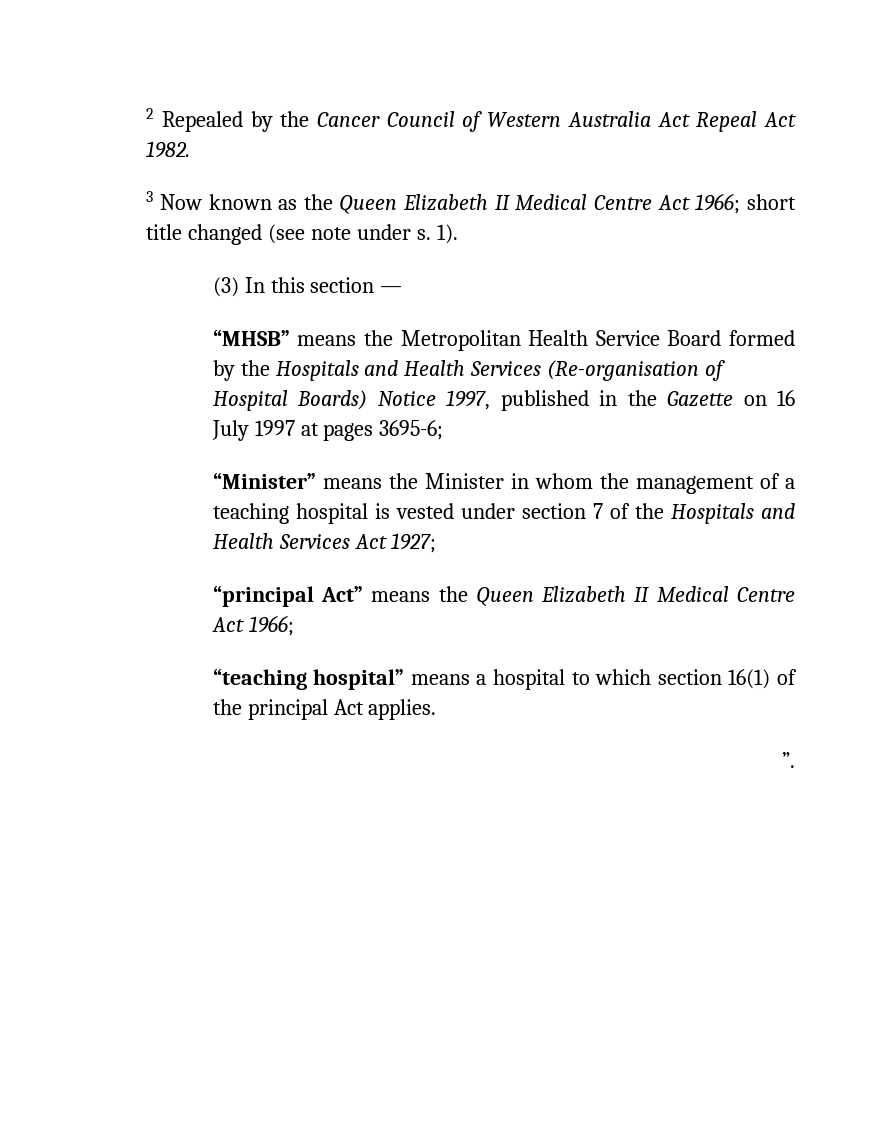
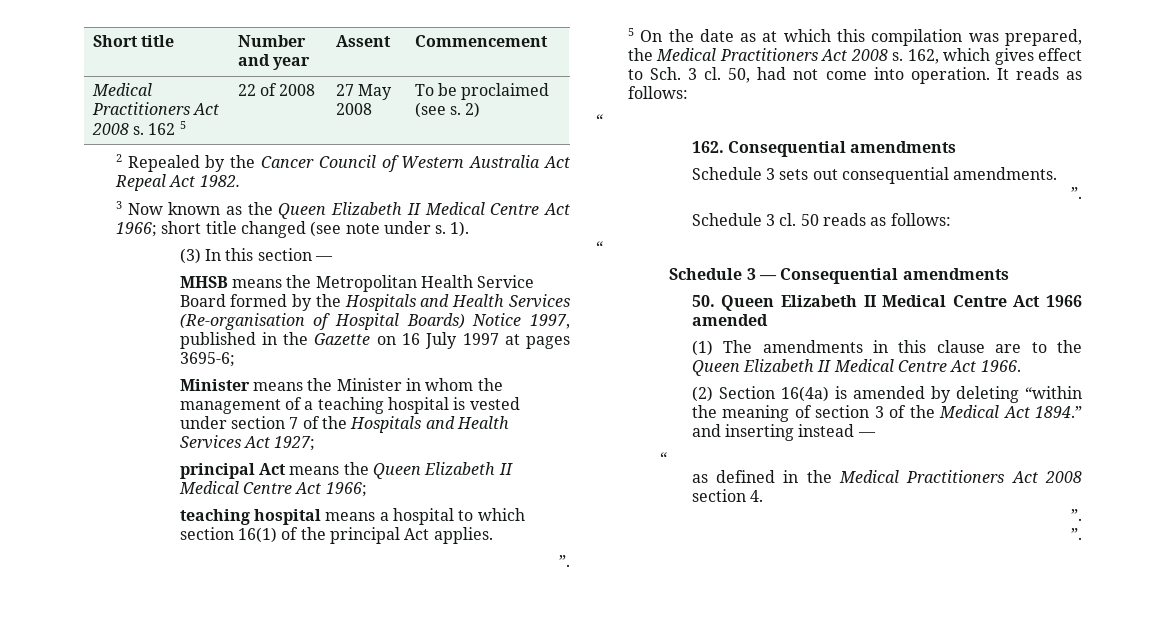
+ Short title | Number and year | Assent | Commencement
+ Medical Practitioners Act 2008 s. 162 5 | 22 of 2008 | 27 May 2008 | To be proclaimed (see s. 2)
- “MHSB” means the Metropolitan Health Service Board formed by the Hospitals and Health Services (Re-organisation of Hospital Boards) Notice 1997, published in the Gazette on 16 July 1997 at pages 3695-6;
+ MHSB means the Metropolitan Health Service Board formed by the Hospitals and Health Services (Re-organisation of Hospital Boards) Notice 1997, published in the Gazette on 16 July 1997 at pages 3695-6;
- “Minister” means the Minister in whom the management of a teaching hospital is vested under section 7 of the Hospitals and Health Services Act 1927;
+ Minister means the Minister in whom the management of a teaching hospital is vested under section 7 of the Hospitals and Health Services Act 1927;
- “principal Act” means the Queen Elizabeth II Medical Centre Act 1966;
+ principal Act means the Queen Elizabeth II Medical Centre Act 1966;
- “teaching hospital” means a hospital to which section 16(1) of the principal Act applies.
+ teaching hospital means a hospital to which section 16(1) of the principal Act applies.
+ 5 On the date as at which this compilation was prepared, the Medical Practitioners Act 2008 s. 162, which gives effect to Sch. 3 cl. 50, had not come into operation. It reads as follows:
+ “
+ 162. Consequential amendments
+ Schedule 3 sets out consequential amendments.
+ ”.
+ Schedule 3 cl. 50 reads as follows:
+ “
+ Schedule 3 — Consequential amendments
+ 50. Queen Elizabeth II Medical Centre Act 1966 amended
+ (1) The amendments in this clause are to the Queen Elizabeth II Medical Centre Act 1966.
+ (2) Section 16(4a) is amended by deleting “within the meaning of section 3 of the Medical Act 1894.” and inserting instead —
+ “
+ as defined in the Medical Practitioners Act 2008 section 4.
+ ”.
+ ”.

